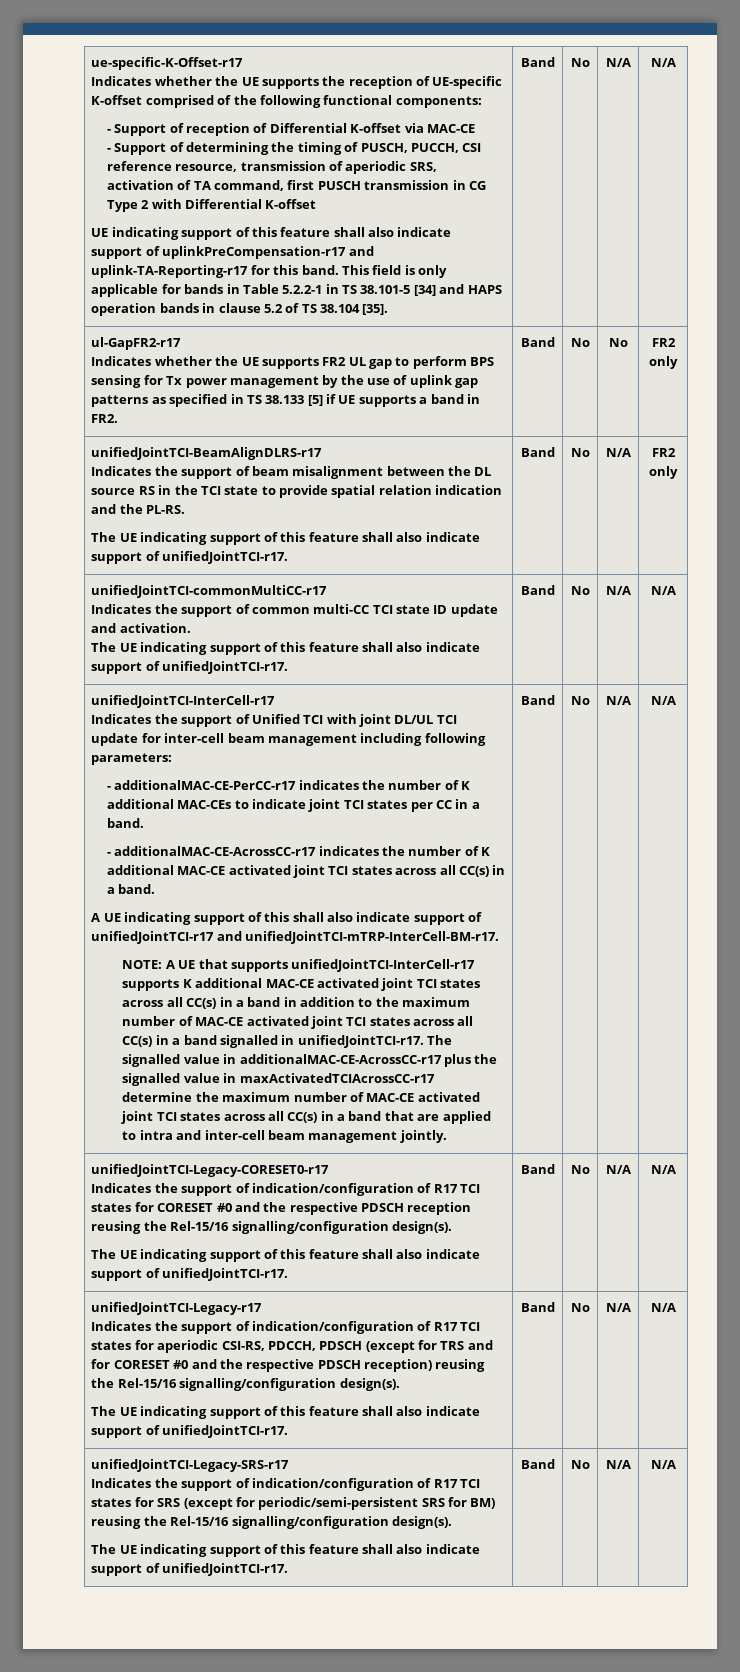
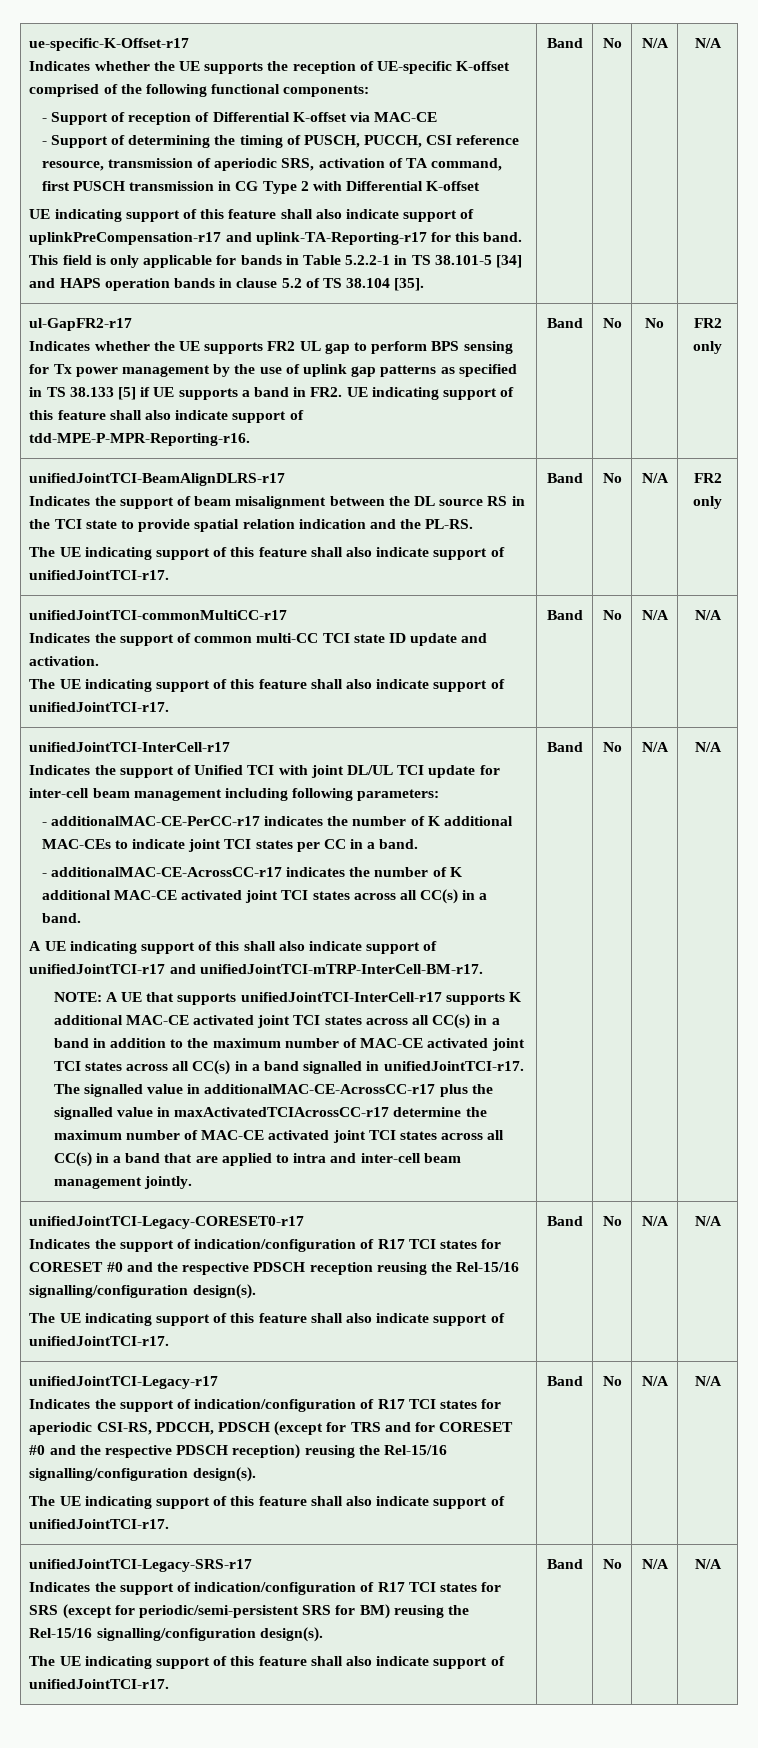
- Indicates whether the UE supports FR2 UL gap to perform BPS sensing for Tx power management by the use of uplink gap patterns as specified in TS 38.133 [5] if UE supports a band in FR2.
+ Indicates whether the UE supports FR2 UL gap to perform BPS sensing for Tx power management by the use of uplink gap patterns as specified in TS 38.133 [5] if UE supports a band in FR2. UE indicating support of this feature shall also indicate support of tdd-MPE-P-MPR-Reporting-r16.

